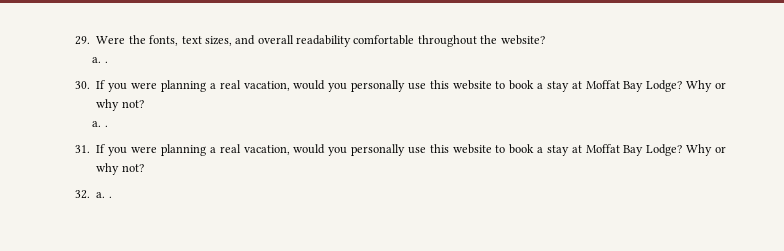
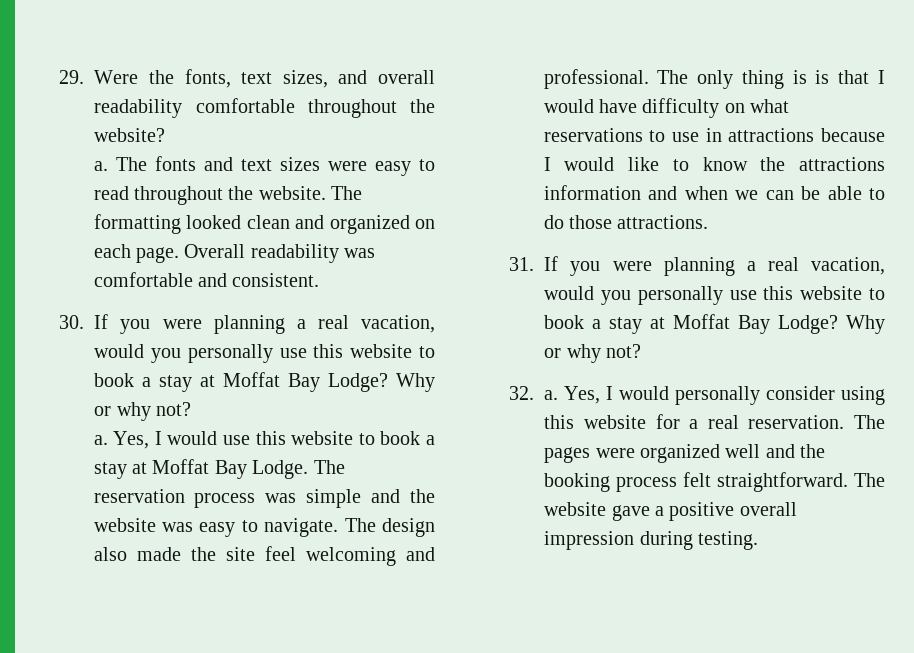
  29. Were the fonts, text sizes, and overall readability comfortable throughout the website?
- a. .
+ a. The fonts and text sizes were easy to read throughout the website. The formatting looked clean and organized on each page. Overall readability was comfortable and consistent.
  30. If you were planning a real vacation, would you personally use this website to book a stay at Moffat Bay Lodge? Why or why not?
- a. .
+ a. Yes, I would use this website to book a stay at Moffat Bay Lodge. The reservation process was simple and the website was easy to navigate. The design also made the site feel welcoming and professional. The only thing is is that I would have difficulty on what reservations to use in attractions because I would like to know the attractions information and when we can be able to do those attractions.
- 32. a. .
+ 32. a. Yes, I would personally consider using this website for a real reservation. The pages were organized well and the booking process felt straightforward. The website gave a positive overall impression during testing.

